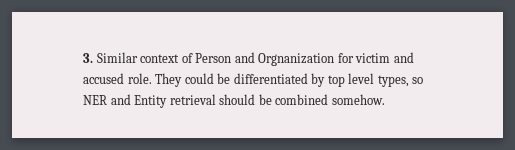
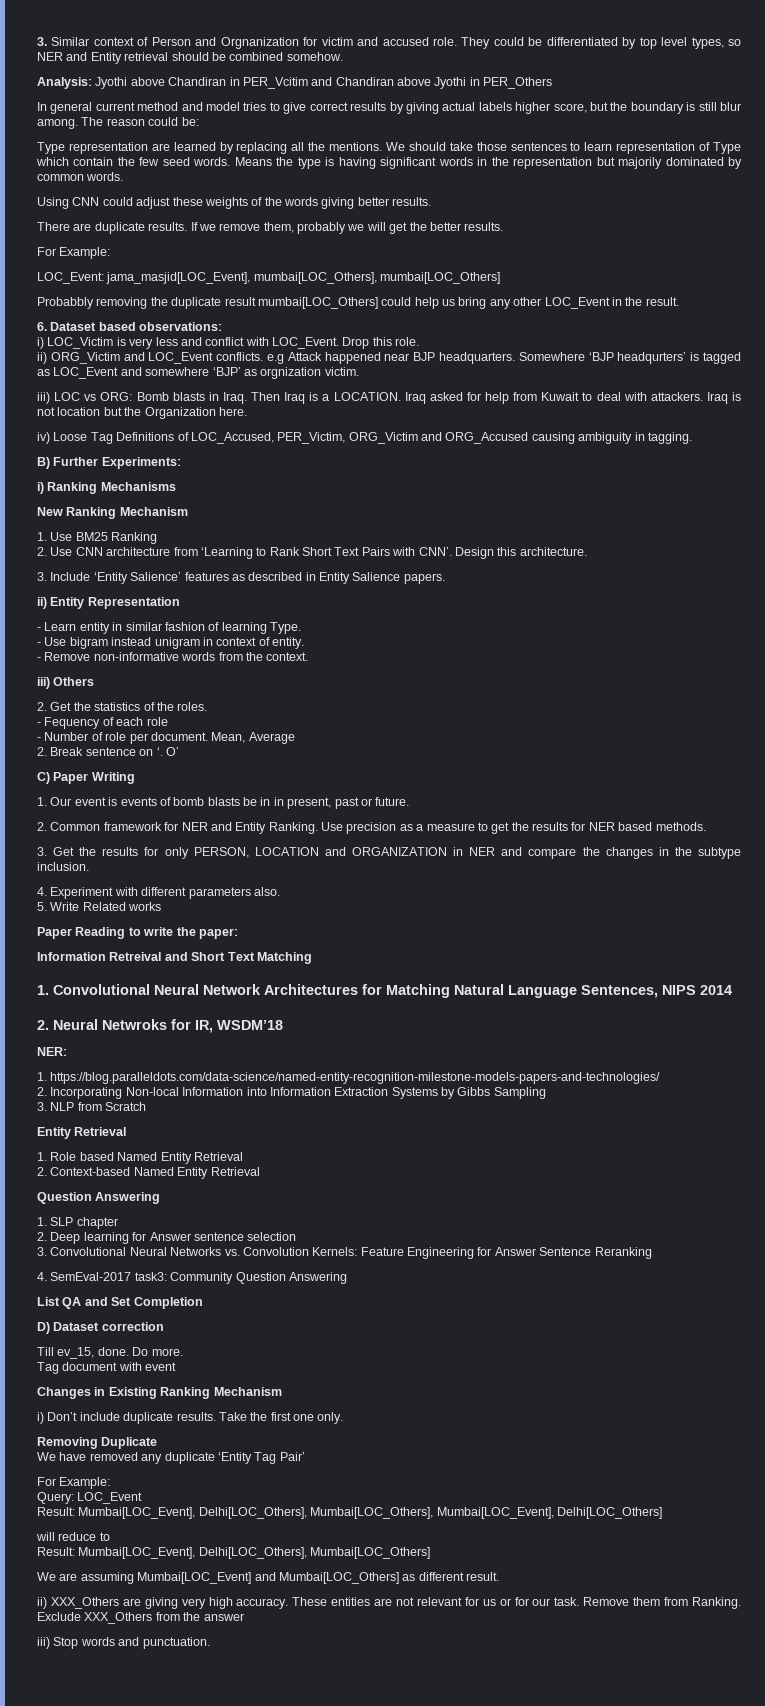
+ Analysis: Jyothi above Chandiran in PER_Vcitim and Chandiran above Jyothi in PER_Others
+ In general current method and model tries to give correct results by giving actual labels higher score, but the boundary is still blur among. The reason could be:
+ Type representation are learned by replacing all the mentions. We should take those sentences to learn representation of Type which contain the few seed words. Means the type is having significant words in the representation but majorily dominated by common words.
+ Using CNN could adjust these weights of the words giving better results.
+ There are duplicate results. If we remove them, probably we will get the better results.
+ For Example:
+ LOC_Event: jama_masjid[LOC_Event], mumbai[LOC_Others], mumbai[LOC_Others]
+ Probabbly removing the duplicate result mumbai[LOC_Others] could help us bring any other LOC_Event in the result.
+ 6. Dataset based observations:
+ i) LOC_Victim is very less and conflict with LOC_Event. Drop this role.
+ ii) ORG_Victim and LOC_Event conflicts. e.g Attack happened near BJP headquarters. Somewhere ‘BJP headqurters’ is tagged as LOC_Event and somewhere ‘BJP’ as orgnization victim.
+ iii) LOC vs ORG: Bomb blasts in Iraq. Then Iraq is a LOCATION. Iraq asked for help from Kuwait to deal with attackers. Iraq is not location but the Organization here.
+ iv) Loose Tag Definitions of LOC_Accused, PER_Victim, ORG_Victim and ORG_Accused causing ambiguity in tagging.
+ B) Further Experiments:
+ i) Ranking Mechanisms
+ New Ranking Mechanism
+ 1. Use BM25 Ranking
+ 2. Use CNN architecture from ‘Learning to Rank Short Text Pairs with CNN’. Design this architecture.
+ 3. Include ‘Entity Salience’ features as described in Entity Salience papers.
+ ii) Entity Representation
+ - Learn entity in similar fashion of learning Type.
+ - Use bigram instead unigram in context of entity.
+ - Remove non-informative words from the context.
+ iii) Others
+ 2. Get the statistics of the roles.
+ - Fequency of each role
+ - Number of role per document. Mean, Average
+ 2. Break sentence on ‘. O’
+ C) Paper Writing
+ 1. Our event is events of bomb blasts be in in present, past or future.
+ 2. Common framework for NER and Entity Ranking. Use precision as a measure to get the results for NER based methods.
+ 3. Get the results for only PERSON, LOCATION and ORGANIZATION in NER and compare the changes in the subtype inclusion.
+ 4. Experiment with different parameters also.
+ 5. Write Related works
+ Paper Reading to write the paper:
+ Information Retreival and Short Text Matching
+ 1. Convolutional Neural Network Architectures for Matching Natural Language Sentences, NIPS 2014
+ 2. Neural Netwroks for IR, WSDM’18
+ NER:
+ 1. https://blog.paralleldots.com/data-science/named-entity-recognition-milestone-models-papers-and-technologies/
+ 2. Incorporating Non-local Information into Information Extraction Systems by Gibbs Sampling
+ 3. NLP from Scratch
+ Entity Retrieval
+ 1. Role based Named Entity Retrieval
+ 2. Context-based Named Entity Retrieval
+ Question Answering
+ 1. SLP chapter
+ 2. Deep learning for Answer sentence selection
+ 3. Convolutional Neural Networks vs. Convolution Kernels: Feature Engineering for Answer Sentence Reranking
+ 4. SemEval-2017 task3: Community Question Answering
+ List QA and Set Completion
+ D) Dataset correction
+ Till ev_15, done. Do more.
+ Tag document with event
+ Changes in Existing Ranking Mechanism
+ i) Don’t include duplicate results. Take the first one only.
+ Removing Duplicate
+ We have removed any duplicate ‘Entity Tag Pair’
+ For Example:
+ Query: LOC_Event
+ Result: Mumbai[LOC_Event], Delhi[LOC_Others], Mumbai[LOC_Others], Mumbai[LOC_Event], Delhi[LOC_Others]
+ will reduce to
+ Result: Mumbai[LOC_Event], Delhi[LOC_Others], Mumbai[LOC_Others]
+ We are assuming Mumbai[LOC_Event] and Mumbai[LOC_Others] as different result.
+ ii) XXX_Others are giving very high accuracy. These entities are not relevant for us or for our task. Remove them from Ranking. Exclude XXX_Others from the answer
+ iii) Stop words and punctuation.

